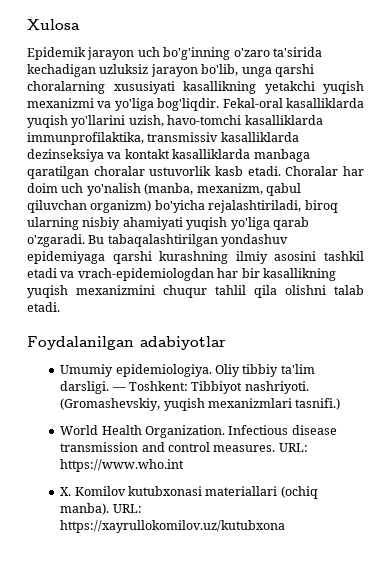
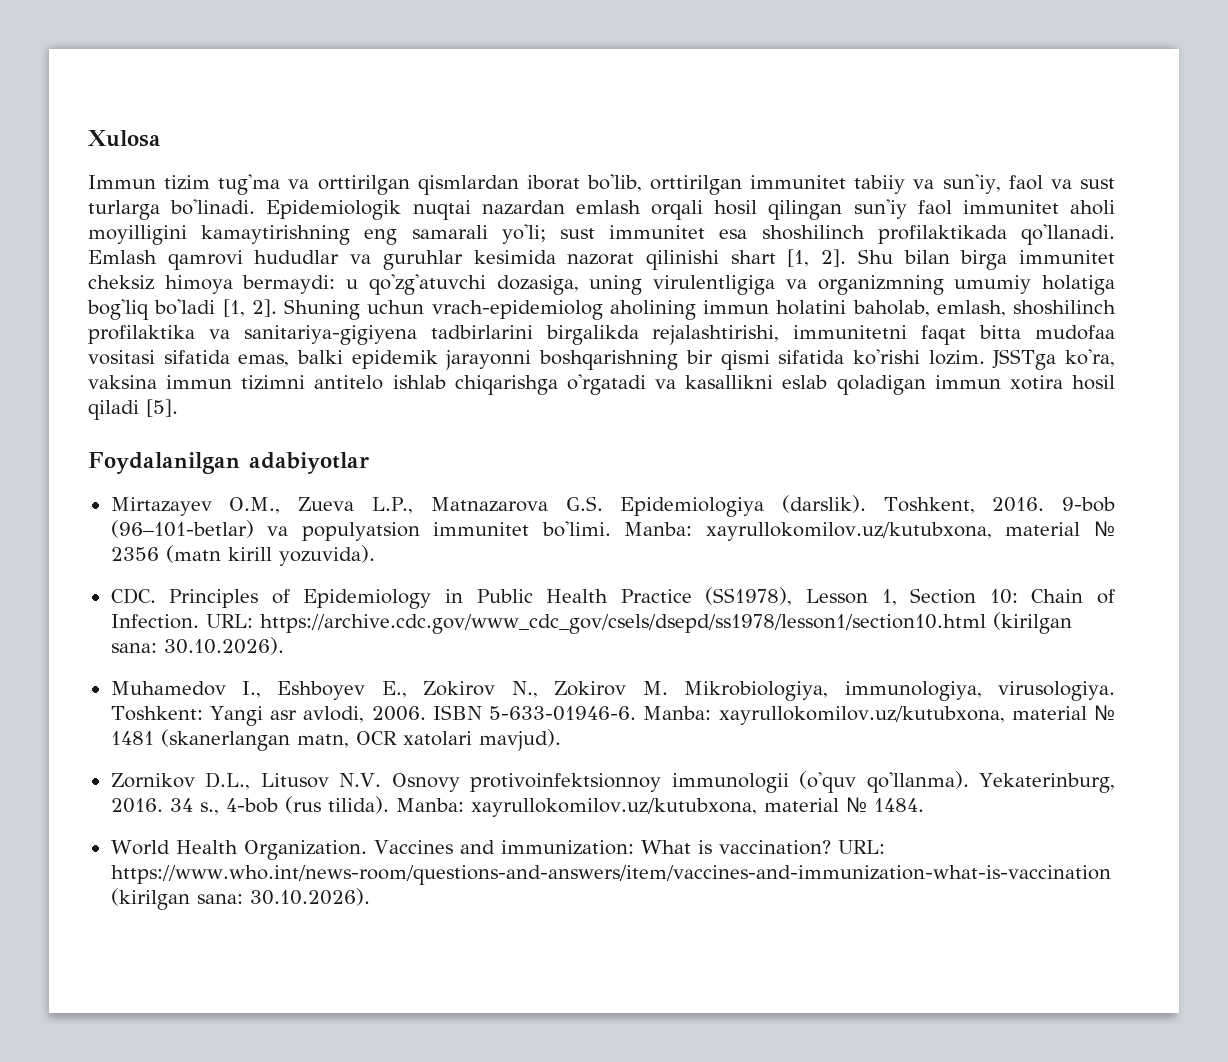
- Epidemik jarayon uch bo'g'inning o'zaro ta'sirida kechadigan uzluksiz jarayon bo'lib, unga qarshi choralarning xususiyati kasallikning yetakchi yuqish mexanizmi va yo'liga bog'liqdir. Fekal-oral kasalliklarda yuqish yo'llarini uzish, havo-tomchi kasalliklarda immunprofilaktika, transmissiv kasalliklarda dezinseksiya va kontakt kasalliklarda manbaga qaratilgan choralar ustuvorlik kasb etadi. Choralar har doim uch yo'nalish (manba, mexanizm, qabul qiluvchan organizm) bo'yicha rejalashtiriladi, biroq ularning nisbiy ahamiyati yuqish yo'liga qarab o'zgaradi. Bu tabaqalashtirilgan yondashuv epidemiyaga qarshi kurashning ilmiy asosini tashkil etadi va vrach-epidemiologdan har bir kasallikning yuqish mexanizmini chuqur tahlil qila olishni talab etadi.
+ Immun tizim tug'ma va orttirilgan qismlardan iborat bo'lib, orttirilgan immunitet tabiiy va sun'iy, faol va sust turlarga bo'linadi. Epidemiologik nuqtai nazardan emlash orqali hosil qilingan sun'iy faol immunitet aholi moyilligini kamaytirishning eng samarali yo'li; sust immunitet esa shoshilinch profilaktikada qo'llanadi. Emlash qamrovi hududlar va guruhlar kesimida nazorat qilinishi shart [1, 2]. Shu bilan birga immunitet cheksiz himoya bermaydi: u qo'zg'atuvchi dozasiga, uning virulentligiga va organizmning umumiy holatiga bog'liq bo'ladi [1, 2]. Shuning uchun vrach-epidemiolog aholining immun holatini baholab, emlash, shoshilinch profilaktika va sanitariya-gigiyena tadbirlarini birgalikda rejalashtirishi, immunitetni faqat bitta mudofaa vositasi sifatida emas, balki epidemik jarayonni boshqarishning bir qismi sifatida ko'rishi lozim. JSSTga ko'ra, vaksina immun tizimni antitelo ishlab chiqarishga o'rgatadi va kasallikni eslab qoladigan immun xotira hosil qiladi [5].
  Foydalanilgan adabiyotlar
- Umumiy epidemiologiya. Oliy tibbiy ta'lim darsligi. — Toshkent: Tibbiyot nashriyoti. (Gromashevskiy, yuqish mexanizmlari tasnifi.)
- World Health Organization. Infectious disease transmission and control measures. URL: https://www.who.int
- X. Komilov kutubxonasi materiallari (ochiq manba). URL: https://xayrullokomilov.uz/kutubxona
+ Mirtazayev O.M., Zueva L.P., Matnazarova G.S. Epidemiologiya (darslik). Toshkent, 2016. 9-bob (96–101-betlar) va populyatsion immunitet bo'limi. Manba: xayrullokomilov.uz/kutubxona, material № 2356 (matn kirill yozuvida).
+ CDC. Principles of Epidemiology in Public Health Practice (SS1978), Lesson 1, Section 10: Chain of Infection. URL: https://archive.cdc.gov/www_cdc_gov/csels/dsepd/ss1978/lesson1/section10.html (kirilgan sana: 30.10.2026).
+ Muhamedov I., Eshboyev E., Zokirov N., Zokirov M. Mikrobiologiya, immunologiya, virusologiya. Toshkent: Yangi asr avlodi, 2006. ISBN 5-633-01946-6. Manba: xayrullokomilov.uz/kutubxona, material № 1481 (skanerlangan matn, OCR xatolari mavjud).
+ Zornikov D.L., Litusov N.V. Osnovy protivoinfektsionnoy immunologii (o'quv qo'llanma). Yekaterinburg, 2016. 34 s., 4-bob (rus tilida). Manba: xayrullokomilov.uz/kutubxona, material № 1484.
+ World Health Organization. Vaccines and immunization: What is vaccination? URL: https://www.who.int/news-room/questions-and-answers/item/vaccines-and-immunization-what-is-vaccination (kirilgan sana: 30.10.2026).

